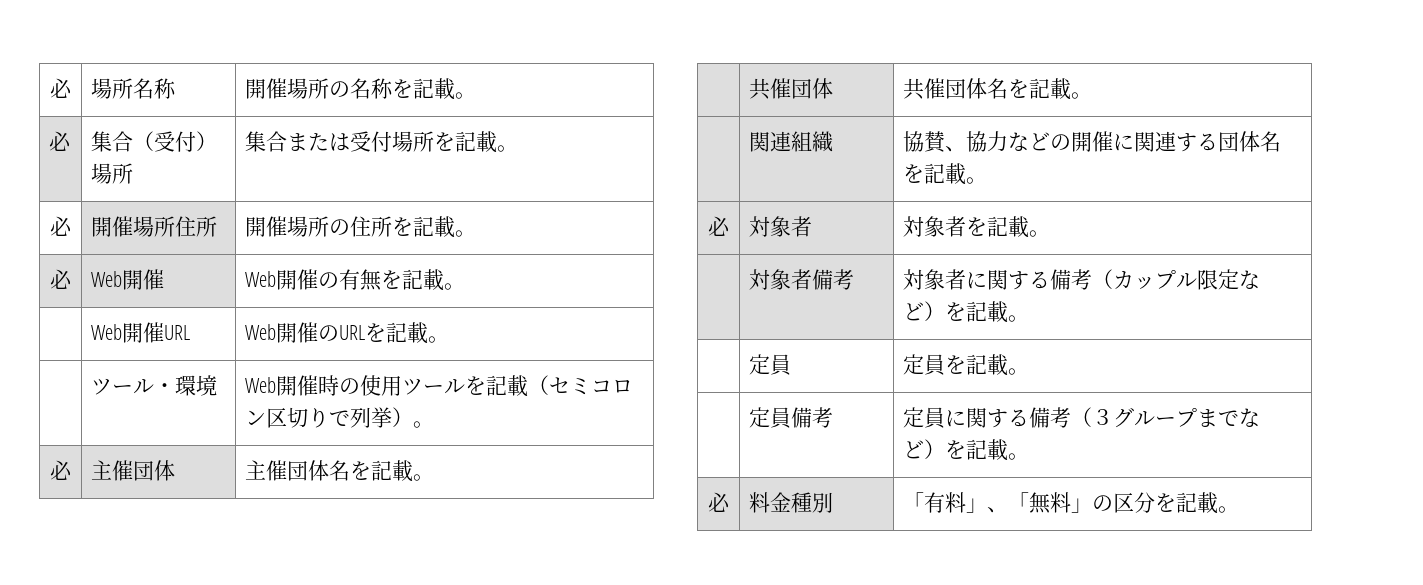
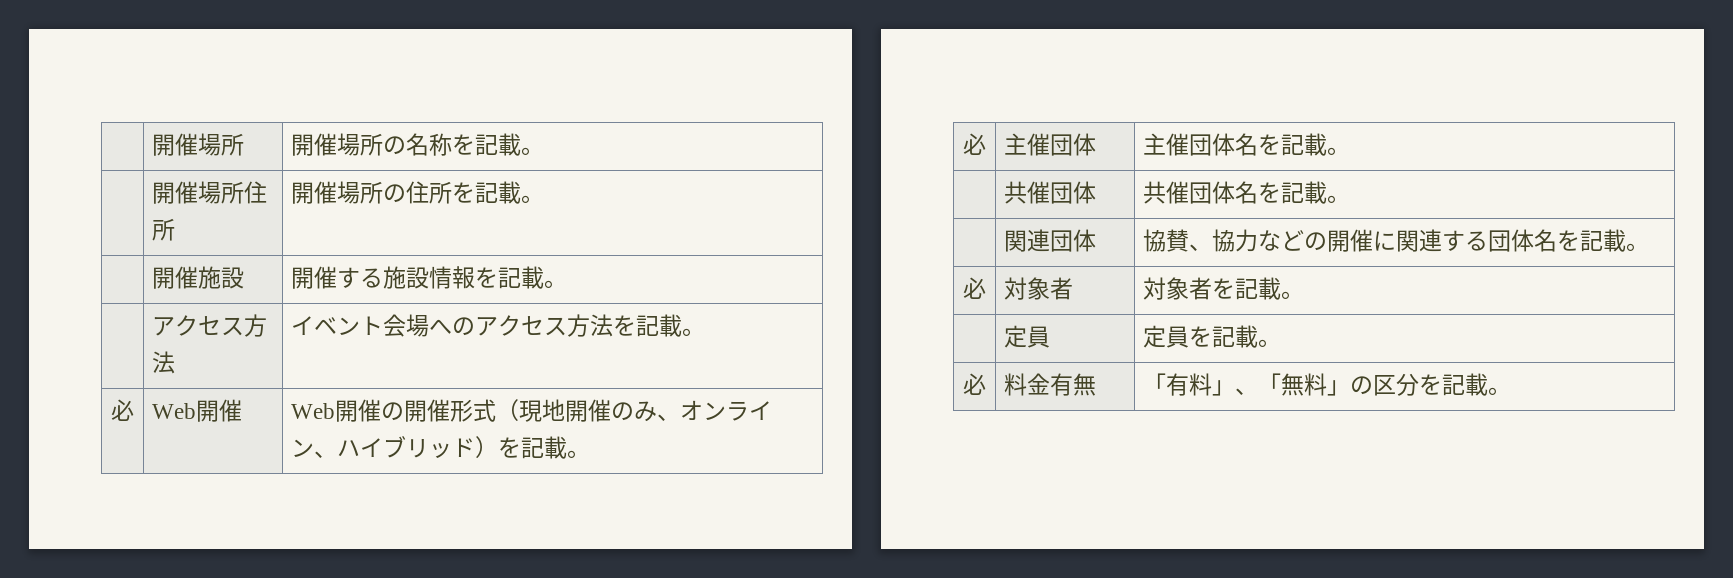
- 必 | 場所名称 | 開催場所の名称を記載。
+ | 開催場所 | 開催場所の名称を記載。
- 必 | 集合（受付）場所 | 集合または受付場所を記載。
- 必 | 開催場所住所 | 開催場所の住所を記載。
+ | 開催場所住所 | 開催場所の住所を記載。
+ | 開催施設 | 開催する施設情報を記載。
+ | アクセス方法 | イベント会場へのアクセス方法を記載。
- 必 | Web開催 | Web開催の有無を記載。
- | Web開催URL | Web開催のURLを記載。
- | ツール・環境 | Web開催時の使用ツールを記載（セミコロン区切りで列挙）。
+ 必 | Web開催 | Web開催の開催形式（現地開催のみ、オンライン、ハイブリッド）を記載。
- | 関連組織 | 協賛、協力などの開催に関連する団体名を記載。
+ | 関連団体 | 協賛、協力などの開催に関連する団体名を記載。
- | 対象者備考 | 対象者に関する備考（カップル限定など）を記載。
  | 定員 | 定員を記載。
- | 定員備考 | 定員に関する備考（３グループまでなど）を記載。
- 必 | 料金種別 | 「有料」、「無料」の区分を記載。
+ 必 | 料金有無 | 「有料」、「無料」の区分を記載。

